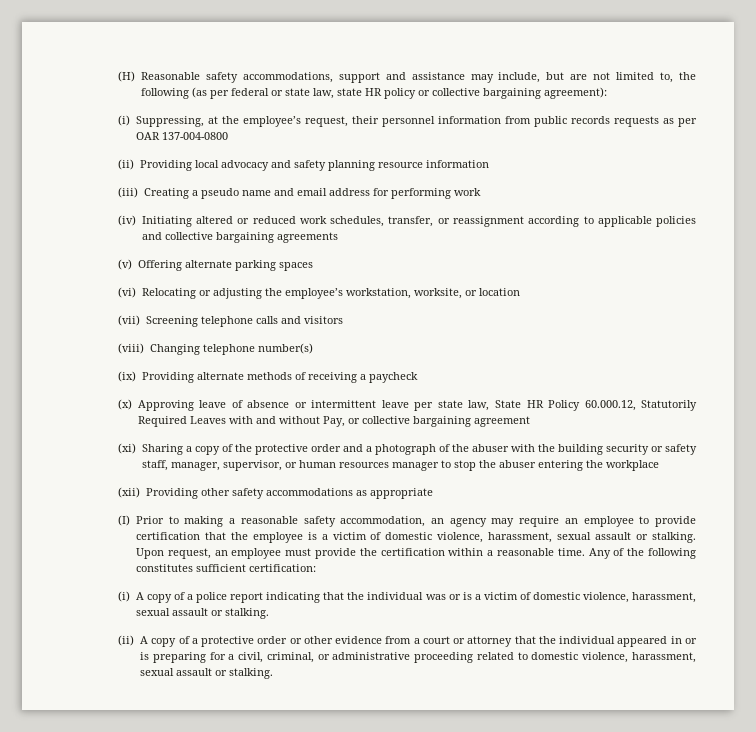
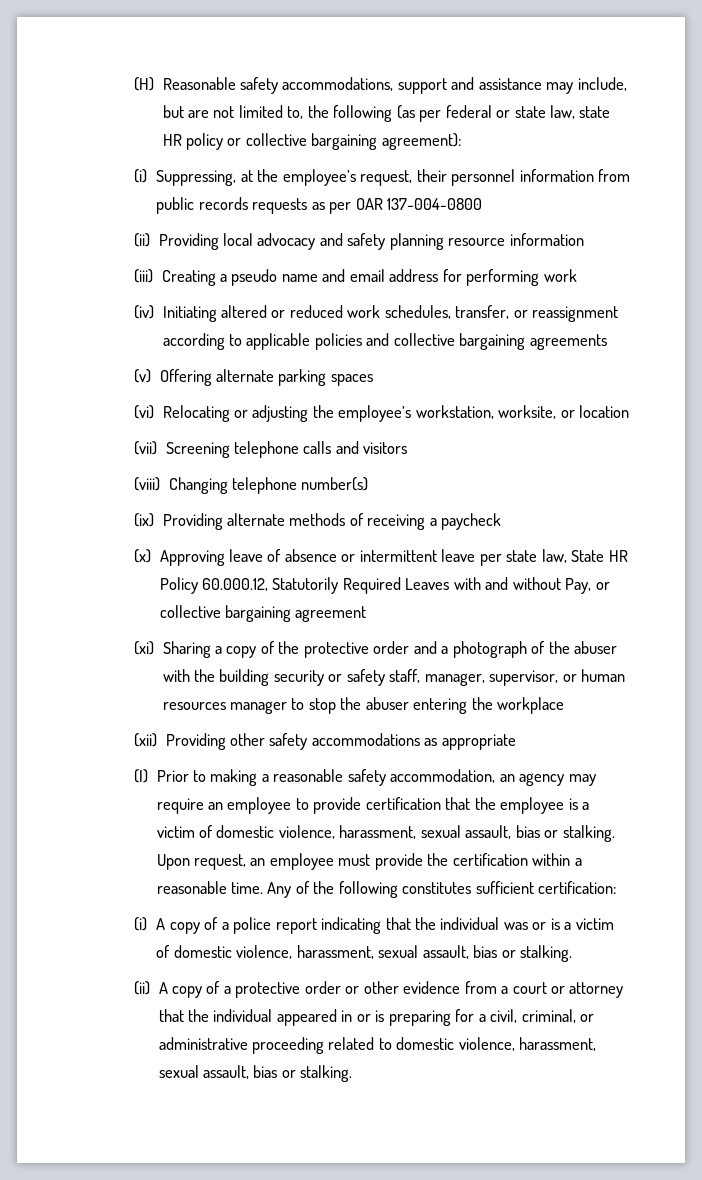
- (I) Prior to making a reasonable safety accommodation, an agency may require an employee to provide certification that the employee is a victim of domestic violence, harassment, sexual assault or stalking.
+ (I) Prior to making a reasonable safety accommodation, an agency may require an employee to provide certification that the employee is a victim of domestic violence, harassment, sexual assault, bias or stalking.
- (i) A copy of a police report indicating that the individual was or is a victim of domestic violence, harassment, sexual assault or stalking.
+ (i) A copy of a police report indicating that the individual was or is a victim of domestic violence, harassment, sexual assault, bias or stalking.
- (ii) A copy of a protective order or other evidence from a court or attorney that the individual appeared in or is preparing for a civil, criminal, or administrative proceeding related to domestic violence, harassment, sexual assault or stalking.
+ (ii) A copy of a protective order or other evidence from a court or attorney that the individual appeared in or is preparing for a civil, criminal, or administrative proceeding related to domestic violence, harassment, sexual assault, bias or stalking.

